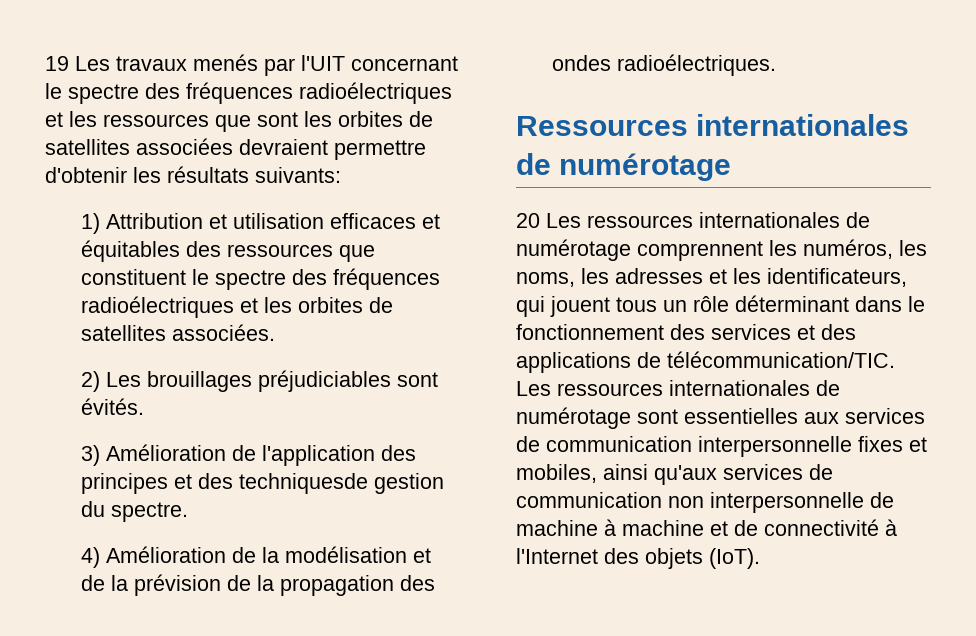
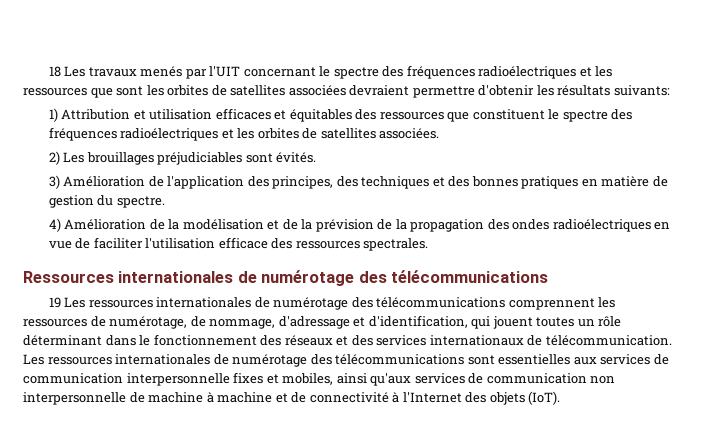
- 19 Les travaux menés par l'UIT concernant le spectre des fréquences radioélectriques et les ressources que sont les orbites de satellites associées devraient permettre d'obtenir les résultats suivants:
+ 18 Les travaux menés par l'UIT concernant le spectre des fréquences radioélectriques et les ressources que sont les orbites de satellites associées devraient permettre d'obtenir les résultats suivants:
- 3) Amélioration de l'application des principes et des techniquesde gestion du spectre.
+ 3) Amélioration de l'application des principes, des techniques et des bonnes pratiques en matière de gestion du spectre.
- 4) Amélioration de la modélisation et de la prévision de la propagation des ondes radioélectriques.
+ 4) Amélioration de la modélisation et de la prévision de la propagation des ondes radioélectriques en vue de faciliter l'utilisation efficace des ressources spectrales.
- Ressources internationales de numérotage
- 20 Les ressources internationales de numérotage comprennent les numéros, les noms, les adresses et les identificateurs, qui jouent tous un rôle déterminant dans le fonctionnement des services et des applications de télécommunication/TIC. Les ressources internationales de numérotage sont essentielles aux services de communication interpersonnelle fixes et mobiles, ainsi qu'aux services de communication non interpersonnelle de machine à machine et de connectivité à l'Internet des objets (IoT).
+ Ressources internationales de numérotage des télécommunications
+ 19 Les ressources internationales de numérotage des télécommunications comprennent les ressources de numérotage, de nommage, d'adressage et d'identification, qui jouent toutes un rôle déterminant dans le fonctionnement des réseaux et des services internationaux de télécommunication. Les ressources internationales de numérotage des télécommunications sont essentielles aux services de communication interpersonnelle fixes et mobiles, ainsi qu'aux services de communication non interpersonnelle de machine à machine et de connectivité à l'Internet des objets (IoT).

